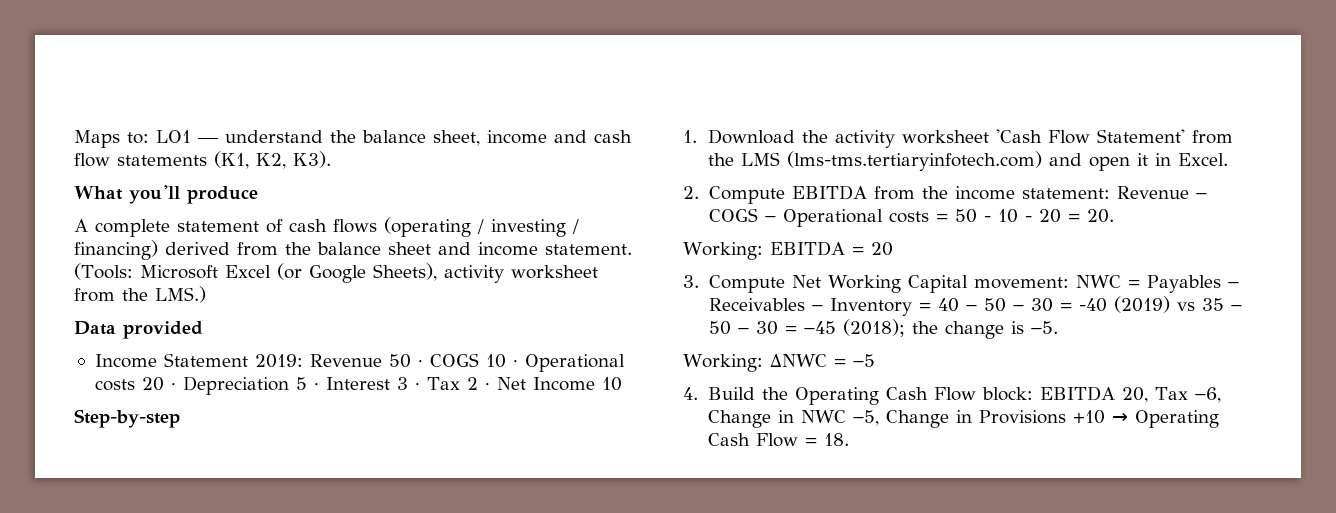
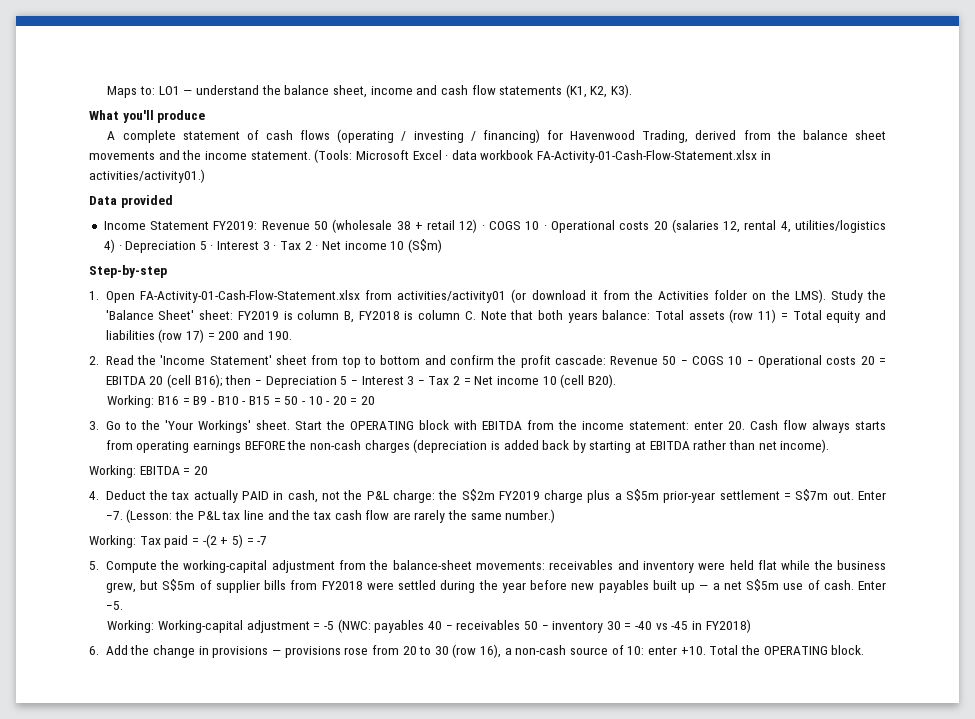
- A complete statement of cash flows (operating / investing / financing) derived from the balance sheet and income statement.
+ A complete statement of cash flows (operating / investing / financing) for Havenwood Trading, derived from the balance sheet movements and the income statement.
- (Tools: Microsoft Excel (or Google Sheets), activity worksheet from the LMS.)
+ (Tools: Microsoft Excel · data workbook FA-Activity-01-Cash-Flow-Statement.xlsx in activities/activity01.)
- Income Statement 2019: Revenue 50 · COGS 10 · Operational costs 20 · Depreciation 5 · Interest 3 · Tax 2 · Net Income 10
+ Income Statement FY2019: Revenue 50 (wholesale 38 + retail 12) · COGS 10 · Operational costs 20 (salaries 12, rental 4, utilities/logistics 4) · Depreciation 5 · Interest 3 · Tax 2 · Net income 10 (S$m)
- 1. Download the activity worksheet 'Cash Flow Statement' from the LMS (lms-tms.tertiaryinfotech.com) and open it in Excel.
- 2. Compute EBITDA from the income statement: Revenue − COGS − Operational costs = 50 - 10 - 20 = 20.
+ 1. Open FA-Activity-01-Cash-Flow-Statement.xlsx from activities/activity01 (or download it from the Activities folder on the LMS). Study the 'Balance Sheet' sheet: FY2019 is column B, FY2018 is column C. Note that both years balance: Total assets (row 11) = Total equity and liabilities (row 17) = 200 and 190.
+ 2. Read the 'Income Statement' sheet from top to bottom and confirm the profit cascade: Revenue 50 − COGS 10 − Operational costs 20 = EBITDA 20 (cell B16); then − Depreciation 5 − Interest 3 − Tax 2 = Net income 10 (cell B20).
+ Working: B16 = B9 - B10 - B15 = 50 - 10 - 20 = 20
+ 3. Go to the 'Your Workings' sheet. Start the OPERATING block with EBITDA from the income statement: enter 20. Cash flow always starts from operating earnings BEFORE the non-cash charges (depreciation is added back by starting at EBITDA rather than net income).
  Working: EBITDA = 20
- 3. Compute Net Working Capital movement: NWC = Payables − Receivables − Inventory = 40 − 50 − 30 = -40 (2019) vs 35 − 50 − 30 = −45 (2018); the change is −5.
- Working: ΔNWC = −5
- 4. Build the Operating Cash Flow block: EBITDA 20, Tax −6, Change in NWC −5, Change in Provisions +10 → Operating Cash Flow = 18.
+ 4. Deduct the tax actually PAID in cash, not the P&L charge: the S$2m FY2019 charge plus a S$5m prior-year settlement = S$7m out. Enter −7. (Lesson: the P&L tax line and the tax cash flow are rarely the same number.)
+ Working: Tax paid = -(2 + 5) = -7
+ 5. Compute the working-capital adjustment from the balance-sheet movements: receivables and inventory were held flat while the business grew, but S$5m of supplier bills from FY2018 were settled during the year before new payables built up — a net S$5m use of cash. Enter −5.
+ Working: Working-capital adjustment = -5 (NWC: payables 40 − receivables 50 − inventory 30 = -40 vs -45 in FY2018)
+ 6. Add the change in provisions — provisions rose from 20 to 30 (row 16), a non-cash source of 10: enter +10. Total the OPERATING block.

